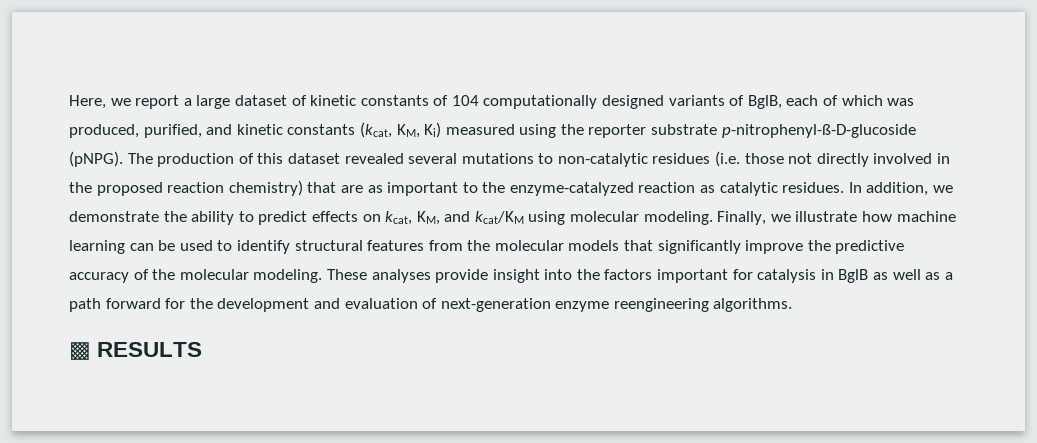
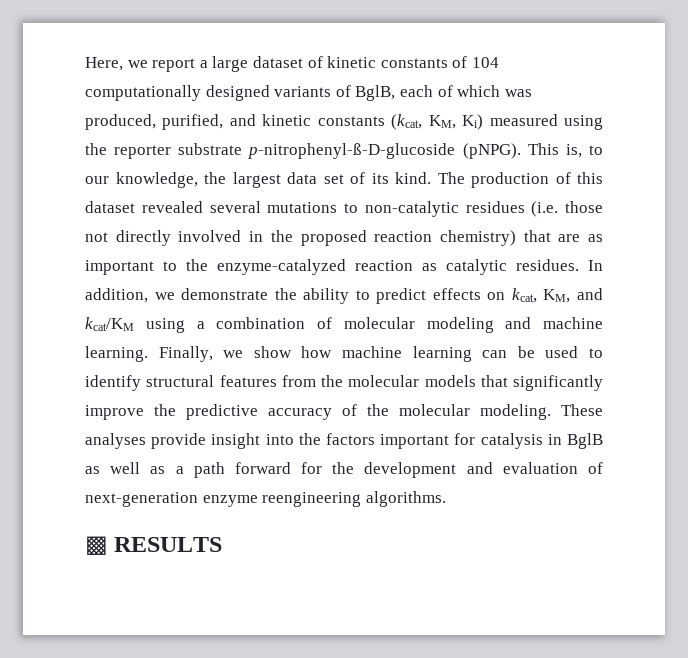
+ This is, to our knowledge, the largest data set of its kind.
- In addition, we demonstrate the ability to predict effects on kcat, KM, and kcat/KM using molecular modeling.
+ In addition, we demonstrate the ability to predict effects on kcat, KM, and kcat/KM using a combination of molecular modeling and machine learning.
- Finally, we illustrate how machine learning can be used to identify structural features from the molecular models that significantly improve the predictive accuracy of the molecular modeling.
+ Finally, we show how machine learning can be used to identify structural features from the molecular models that significantly improve the predictive accuracy of the molecular modeling.

